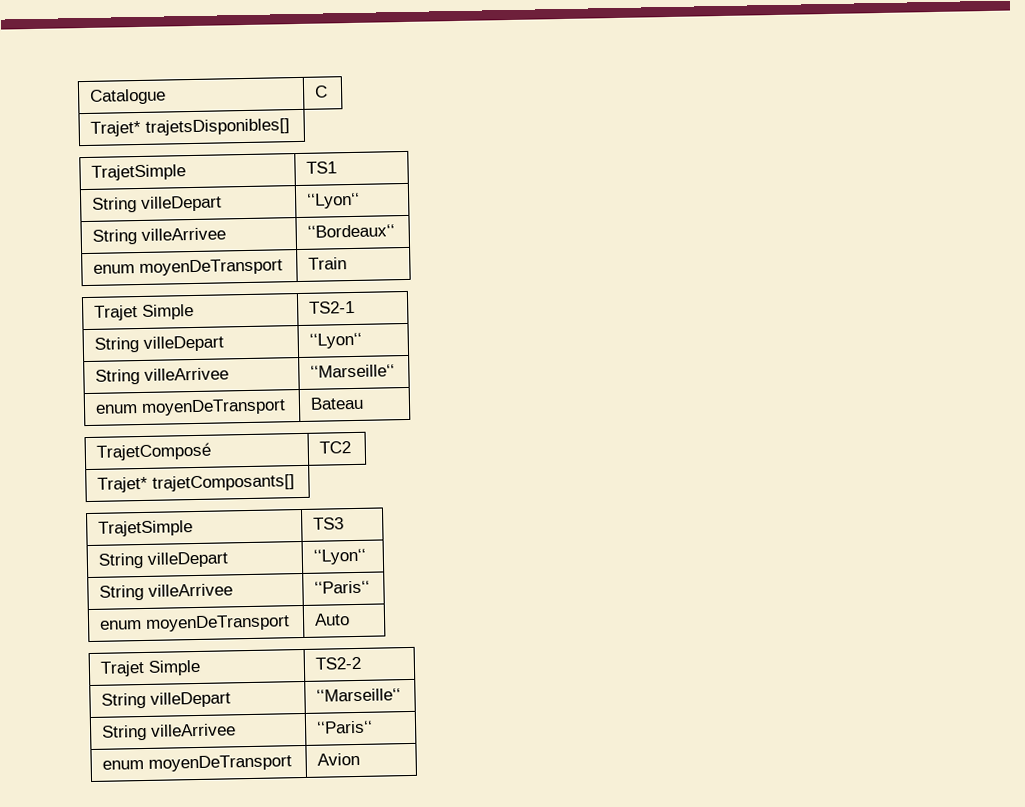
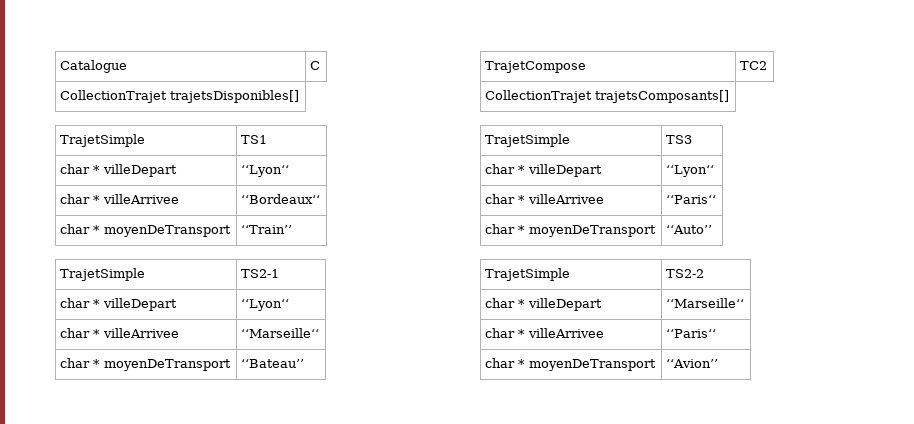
- Trajet* trajetsDisponibles[]
+ CollectionTrajet trajetsDisponibles[]
  TrajetSimple | TS1
- String villeDepart | ‘‘Lyon‘‘
- String villeArrivee | ‘‘Bordeaux‘‘
+ char * villeDepart | ‘‘Lyon‘‘
+ char * villeArrivee | ‘‘Bordeaux‘‘
- enum moyenDeTransport | Train
- Trajet Simple | TS2-1
- String villeDepart | ‘‘Lyon‘‘
- String villeArrivee | ‘‘Marseille‘‘
+ char * moyenDeTransport | ‘‘Train’’
+ TrajetSimple | TS2-1
+ char * villeDepart | ‘‘Lyon‘‘
+ char * villeArrivee | ‘‘Marseille‘‘
- enum moyenDeTransport | Bateau
- TrajetComposé | TC2
+ char * moyenDeTransport | ‘‘Bateau’’
+ TrajetCompose | TC2
- Trajet* trajetComposants[]
+ CollectionTrajet trajetsComposants[]
  TrajetSimple | TS3
- String villeDepart | ‘‘Lyon‘‘
- String villeArrivee | ‘‘Paris‘‘
- enum moyenDeTransport | Auto
- Trajet Simple | TS2-2
+ char * villeDepart | ‘‘Lyon‘‘
+ char * villeArrivee | ‘‘Paris‘‘
+ char * moyenDeTransport | ‘‘Auto’’
+ TrajetSimple | TS2-2
- String villeDepart | ‘‘Marseille‘‘
- String villeArrivee | ‘‘Paris‘‘
- enum moyenDeTransport | Avion
+ char * villeDepart | ‘‘Marseille‘‘
+ char * villeArrivee | ‘‘Paris‘‘
+ char * moyenDeTransport | ‘‘Avion’’

